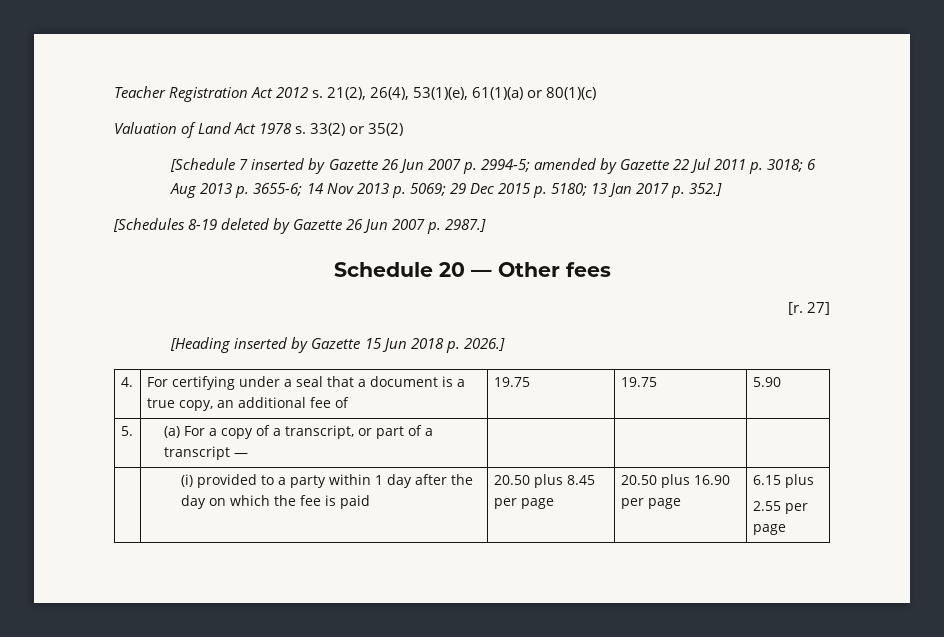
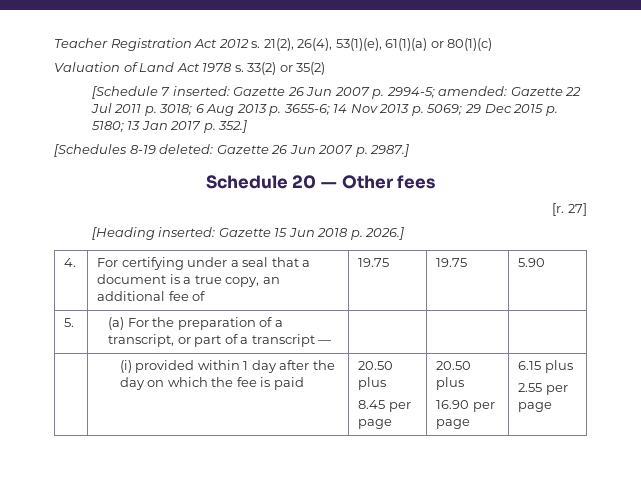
- [Schedule 7 inserted by Gazette 26 Jun 2007 p. 2994-5; amended by Gazette 22 Jul 2011 p. 3018; 6 Aug 2013 p. 3655-6; 14 Nov 2013 p. 5069; 29 Dec 2015 p. 5180; 13 Jan 2017 p. 352.]
+ [Schedule 7 inserted: Gazette 26 Jun 2007 p. 2994-5; amended: Gazette 22 Jul 2011 p. 3018; 6 Aug 2013 p. 3655-6; 14 Nov 2013 p. 5069; 29 Dec 2015 p. 5180; 13 Jan 2017 p. 352.]
- [Schedules 8-19 deleted by Gazette 26 Jun 2007 p. 2987.]
+ [Schedules 8-19 deleted: Gazette 26 Jun 2007 p. 2987.]
- [Heading inserted by Gazette 15 Jun 2018 p. 2026.]
+ [Heading inserted: Gazette 15 Jun 2018 p. 2026.]
- 5. | (a) For a copy of a transcript, or part of a transcript — | | |
+ 5. | (a) For the preparation of a transcript, or part of a transcript — | | |
- | (i) provided to a party within 1 day after the day on which the fee is paid | 20.50 plus 8.45 per page | 20.50 plus 16.90 per page | 6.15 plus
+ | (i) provided within 1 day after the day on which the fee is paid | 20.50 plus
+ 8.45 per page | 20.50 plus
+ 16.90 per page | 6.15 plus

